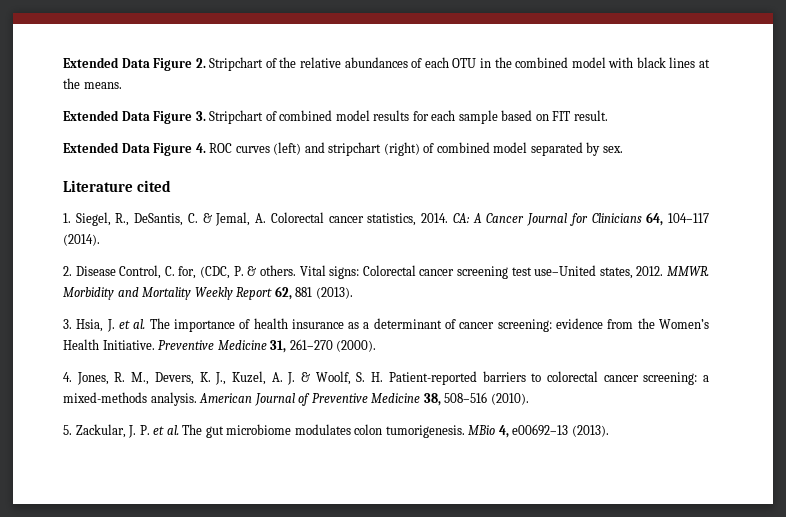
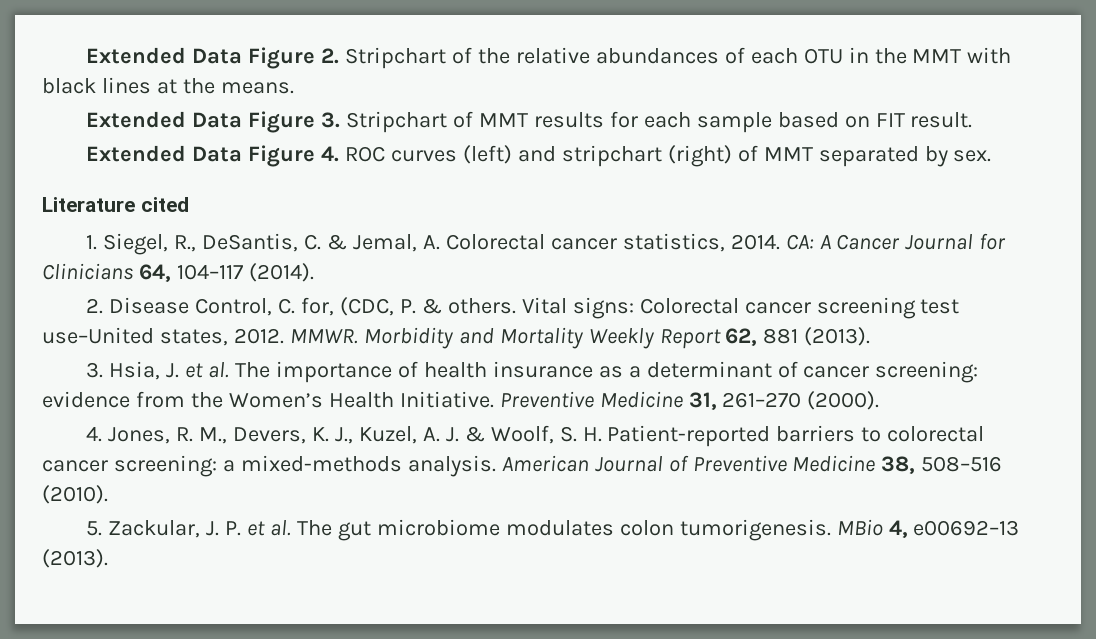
- Extended Data Figure 2. Stripchart of the relative abundances of each OTU in the combined model with black lines at the means.
+ Extended Data Figure 2. Stripchart of the relative abundances of each OTU in the MMT with black lines at the means.
- Extended Data Figure 3. Stripchart of combined model results for each sample based on FIT result.
+ Extended Data Figure 3. Stripchart of MMT results for each sample based on FIT result.
- Extended Data Figure 4. ROC curves (left) and stripchart (right) of combined model separated by sex.
+ Extended Data Figure 4. ROC curves (left) and stripchart (right) of MMT separated by sex.

